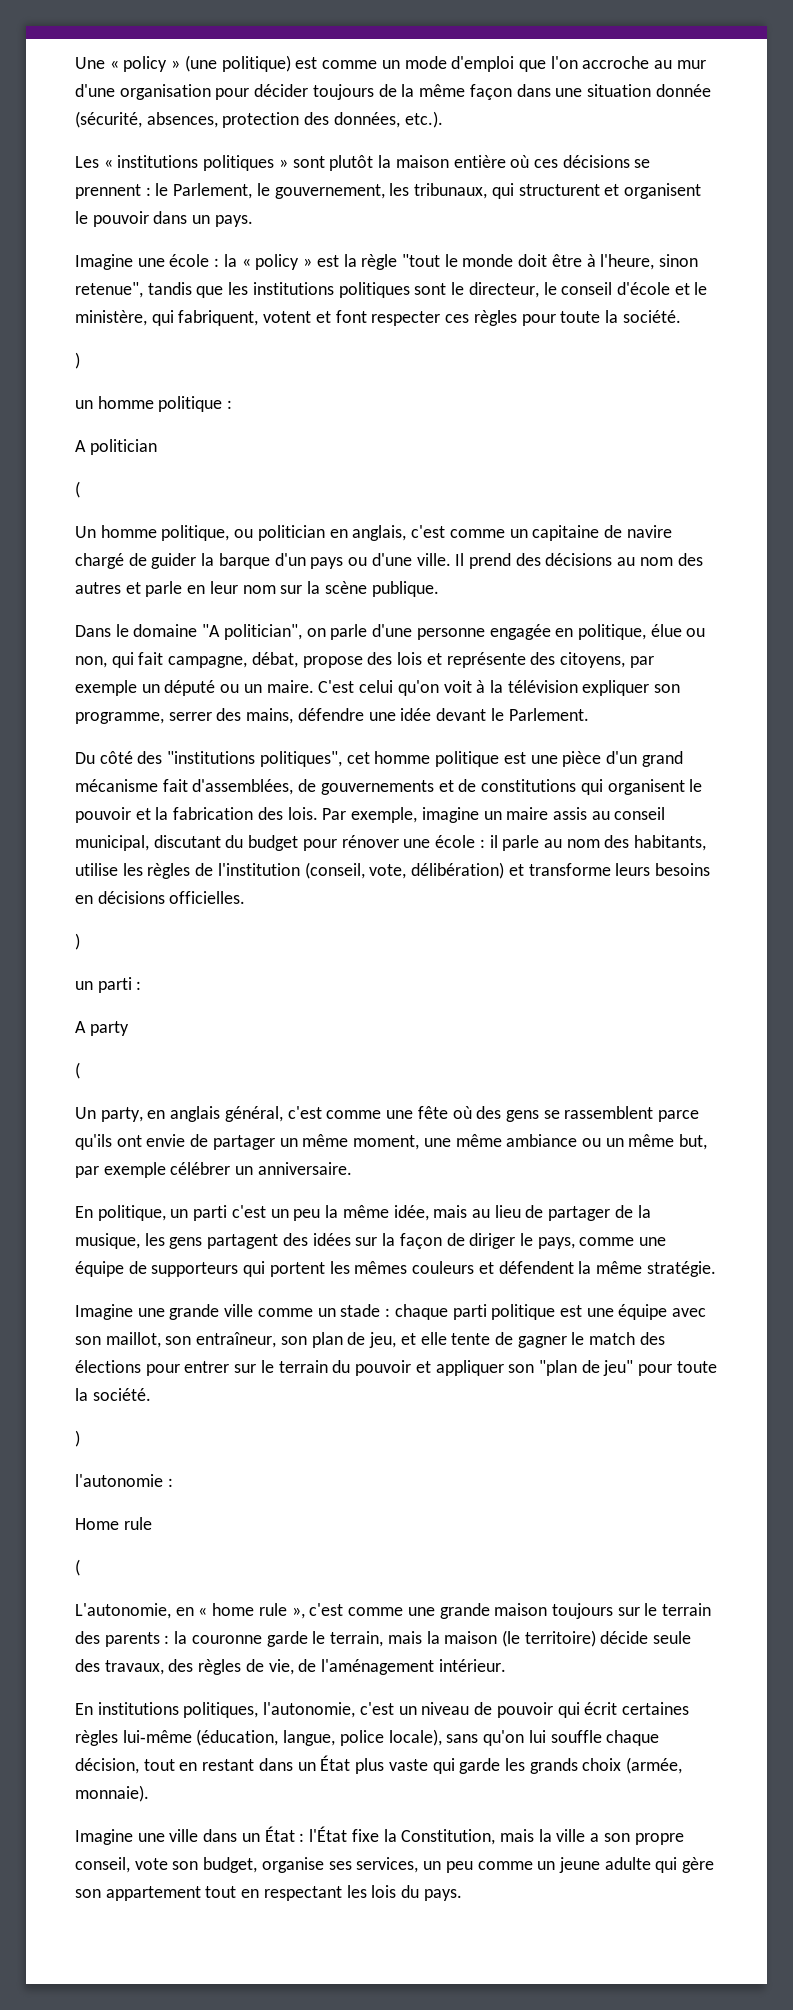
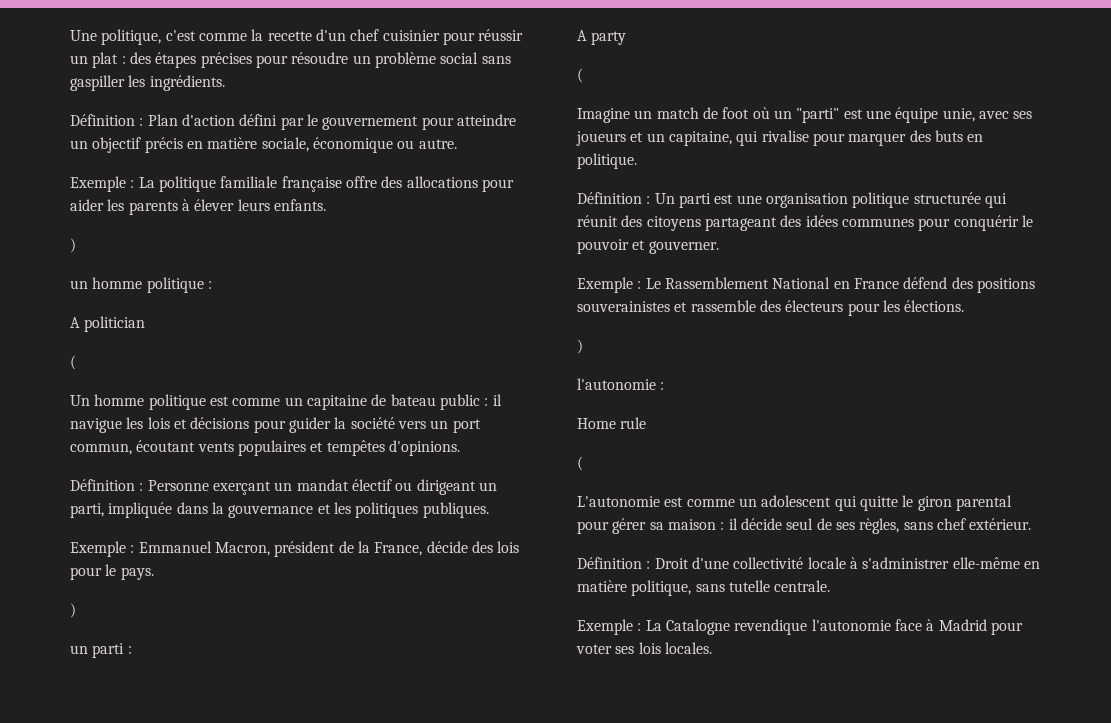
- Une « policy » (une politique) est comme un mode d'emploi que l'on accroche au mur d'une organisation pour décider toujours de la même façon dans une situation donnée (sécurité, absences, protection des données, etc.).
- Les « institutions politiques » sont plutôt la maison entière où ces décisions se prennent : le Parlement, le gouvernement, les tribunaux, qui structurent et organisent le pouvoir dans un pays.
- Imagine une école : la « policy » est la règle "tout le monde doit être à l'heure, sinon retenue", tandis que les institutions politiques sont le directeur, le conseil d'école et le ministère, qui fabriquent, votent et font respecter ces règles pour toute la société.
+ Une politique, c'est comme la recette d'un chef cuisinier pour réussir un plat : des étapes précises pour résoudre un problème social sans gaspiller les ingrédients.
+ Définition : Plan d'action défini par le gouvernement pour atteindre un objectif précis en matière sociale, économique ou autre.
+ Exemple : La politique familiale française offre des allocations pour aider les parents à élever leurs enfants.
- Un homme politique, ou politician en anglais, c'est comme un capitaine de navire chargé de guider la barque d'un pays ou d'une ville. Il prend des décisions au nom des autres et parle en leur nom sur la scène publique.
- Dans le domaine "A politician", on parle d'une personne engagée en politique, élue ou non, qui fait campagne, débat, propose des lois et représente des citoyens, par exemple un député ou un maire. C'est celui qu'on voit à la télévision expliquer son programme, serrer des mains, défendre une idée devant le Parlement.
- Du côté des "institutions politiques", cet homme politique est une pièce d'un grand mécanisme fait d'assemblées, de gouvernements et de constitutions qui organisent le pouvoir et la fabrication des lois. Par exemple, imagine un maire assis au conseil municipal, discutant du budget pour rénover une école : il parle au nom des habitants, utilise les règles de l'institution (conseil, vote, délibération) et transforme leurs besoins en décisions officielles.
+ Un homme politique est comme un capitaine de bateau public : il navigue les lois et décisions pour guider la société vers un port commun, écoutant vents populaires et tempêtes d'opinions.
+ Définition : Personne exerçant un mandat électif ou dirigeant un parti, impliquée dans la gouvernance et les politiques publiques.
+ Exemple : Emmanuel Macron, président de la France, décide des lois pour le pays.
- Un party, en anglais général, c'est comme une fête où des gens se rassemblent parce qu'ils ont envie de partager un même moment, une même ambiance ou un même but, par exemple célébrer un anniversaire.
- En politique, un parti c'est un peu la même idée, mais au lieu de partager de la musique, les gens partagent des idées sur la façon de diriger le pays, comme une équipe de supporteurs qui portent les mêmes couleurs et défendent la même stratégie.
- Imagine une grande ville comme un stade : chaque parti politique est une équipe avec son maillot, son entraîneur, son plan de jeu, et elle tente de gagner le match des élections pour entrer sur le terrain du pouvoir et appliquer son "plan de jeu" pour toute la société.
+ Imagine un match de foot où un "parti" est une équipe unie, avec ses joueurs et un capitaine, qui rivalise pour marquer des buts en politique.
+ Définition : Un parti est une organisation politique structurée qui réunit des citoyens partageant des idées communes pour conquérir le pouvoir et gouverner.
+ Exemple : Le Rassemblement National en France défend des positions souverainistes et rassemble des électeurs pour les élections.
- L'autonomie, en « home rule », c'est comme une grande maison toujours sur le terrain des parents : la couronne garde le terrain, mais la maison (le territoire) décide seule des travaux, des règles de vie, de l'aménagement intérieur.
- En institutions politiques, l'autonomie, c'est un niveau de pouvoir qui écrit certaines règles lui‑même (éducation, langue, police locale), sans qu'on lui souffle chaque décision, tout en restant dans un État plus vaste qui garde les grands choix (armée, monnaie).
- Imagine une ville dans un État : l'État fixe la Constitution, mais la ville a son propre conseil, vote son budget, organise ses services, un peu comme un jeune adulte qui gère son appartement tout en respectant les lois du pays.
+ L'autonomie est comme un adolescent qui quitte le giron parental pour gérer sa maison : il décide seul de ses règles, sans chef extérieur.
+ Définition : Droit d'une collectivité locale à s'administrer elle-même en matière politique, sans tutelle centrale.
+ Exemple : La Catalogne revendique l'autonomie face à Madrid pour voter ses lois locales.

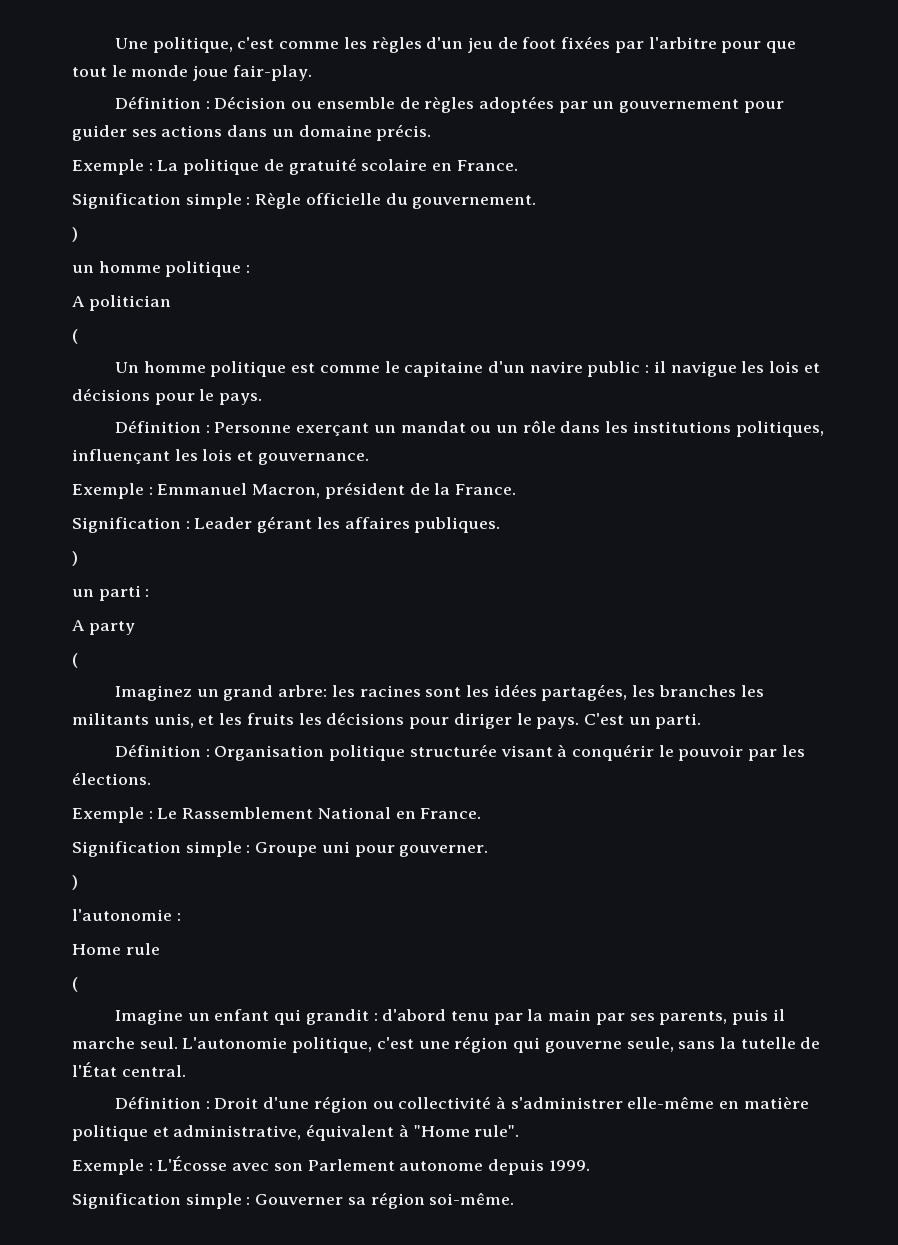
- Une politique, c'est comme la recette d'un chef cuisinier pour réussir un plat : des étapes précises pour résoudre un problème social sans gaspiller les ingrédients.
- Définition : Plan d'action défini par le gouvernement pour atteindre un objectif précis en matière sociale, économique ou autre.
- Exemple : La politique familiale française offre des allocations pour aider les parents à élever leurs enfants.
+ Une politique, c'est comme les règles d'un jeu de foot fixées par l'arbitre pour que tout le monde joue fair-play.
+ Définition : Décision ou ensemble de règles adoptées par un gouvernement pour guider ses actions dans un domaine précis.
+ Exemple : La politique de gratuité scolaire en France.
+ Signification simple : Règle officielle du gouvernement.
- Un homme politique est comme un capitaine de bateau public : il navigue les lois et décisions pour guider la société vers un port commun, écoutant vents populaires et tempêtes d'opinions.
+ Un homme politique est comme le capitaine d'un navire public : il navigue les lois et décisions pour le pays.
- Définition : Personne exerçant un mandat électif ou dirigeant un parti, impliquée dans la gouvernance et les politiques publiques.
+ Définition : Personne exerçant un mandat ou un rôle dans les institutions politiques, influençant les lois et gouvernance.
- Exemple : Emmanuel Macron, président de la France, décide des lois pour le pays.
+ Exemple : Emmanuel Macron, président de la France.
+ Signification : Leader gérant les affaires publiques.
- Imagine un match de foot où un "parti" est une équipe unie, avec ses joueurs et un capitaine, qui rivalise pour marquer des buts en politique.
- Définition : Un parti est une organisation politique structurée qui réunit des citoyens partageant des idées communes pour conquérir le pouvoir et gouverner.
+ Imaginez un grand arbre: les racines sont les idées partagées, les branches les militants unis, et les fruits les décisions pour diriger le pays. C'est un parti.
+ Définition : Organisation politique structurée visant à conquérir le pouvoir par les élections.
- Exemple : Le Rassemblement National en France défend des positions souverainistes et rassemble des électeurs pour les élections.
+ Exemple : Le Rassemblement National en France.
+ Signification simple : Groupe uni pour gouverner.
- L'autonomie est comme un adolescent qui quitte le giron parental pour gérer sa maison : il décide seul de ses règles, sans chef extérieur.
+ Imagine un enfant qui grandit : d'abord tenu par la main par ses parents, puis il marche seul. L'autonomie politique, c'est une région qui gouverne seule, sans la tutelle de l'État central.
- Définition : Droit d'une collectivité locale à s'administrer elle-même en matière politique, sans tutelle centrale.
- Exemple : La Catalogne revendique l'autonomie face à Madrid pour voter ses lois locales.
+ Définition : Droit d'une région ou collectivité à s'administrer elle-même en matière politique et administrative, équivalent à "Home rule".
+ Exemple : L'Écosse avec son Parlement autonome depuis 1999.
+ Signification simple : Gouverner sa région soi-même.

